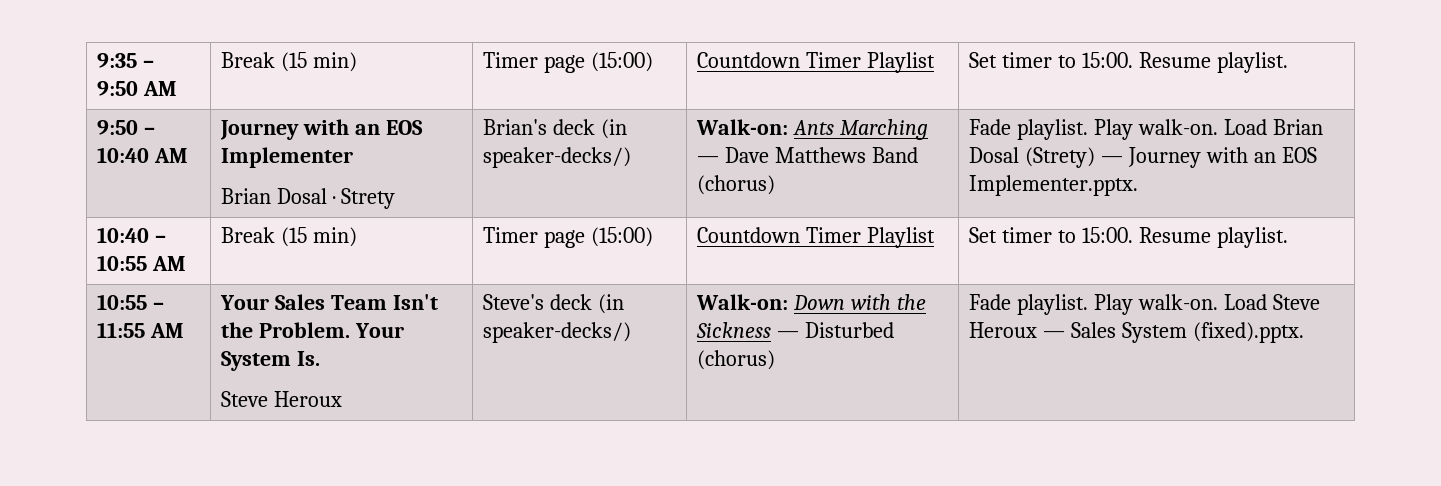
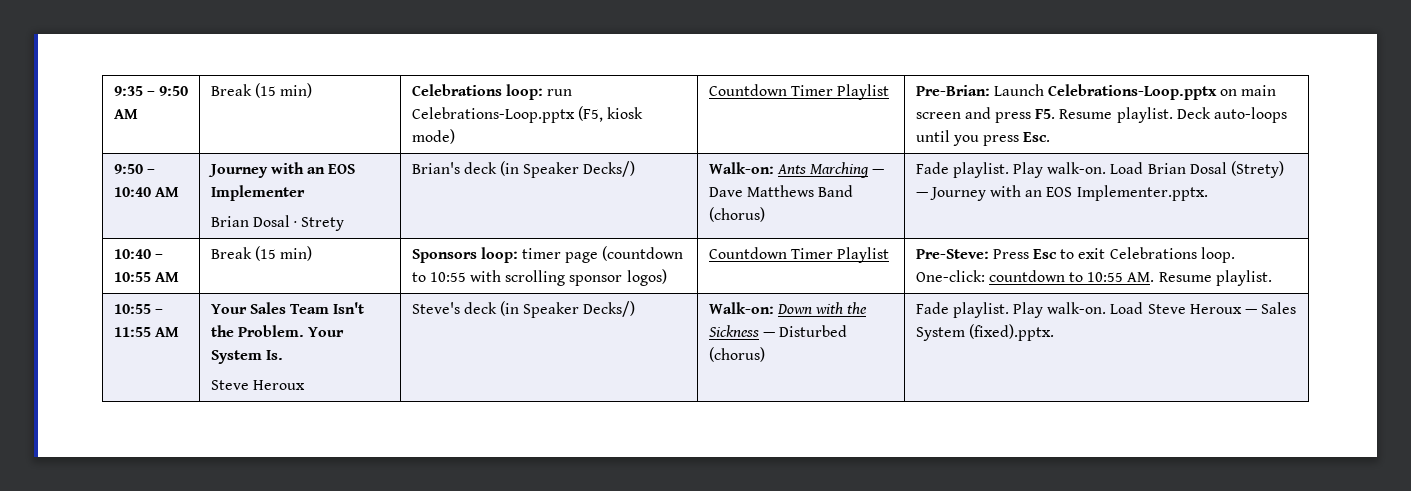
- 9:35 – 9:50 AM | Break (15 min) | Timer page (15:00) | Countdown Timer Playlist | Set timer to 15:00. Resume playlist.
+ 9:35 – 9:50 AM | Break (15 min) | Celebrations loop: run Celebrations-Loop.pptx (F5, kiosk mode) | Countdown Timer Playlist | Pre-Brian: Launch Celebrations-Loop.pptx on main screen and press F5. Resume playlist. Deck auto-loops until you press Esc.
  9:50 – 10:40 AM | Journey with an EOS Implementer
- Brian Dosal · Strety | Brian's deck (in speaker-decks/) | Walk-on: Ants Marching — Dave Matthews Band (chorus) | Fade playlist. Play walk-on. Load Brian Dosal (Strety) — Journey with an EOS Implementer.pptx.
+ Brian Dosal · Strety | Brian's deck (in Speaker Decks/) | Walk-on: Ants Marching — Dave Matthews Band (chorus) | Fade playlist. Play walk-on. Load Brian Dosal (Strety) — Journey with an EOS Implementer.pptx.
- 10:40 – 10:55 AM | Break (15 min) | Timer page (15:00) | Countdown Timer Playlist | Set timer to 15:00. Resume playlist.
+ 10:40 – 10:55 AM | Break (15 min) | Sponsors loop: timer page (countdown to 10:55 with scrolling sponsor logos) | Countdown Timer Playlist | Pre-Steve: Press Esc to exit Celebrations loop. One-click: countdown to 10:55 AM. Resume playlist.
  10:55 – 11:55 AM | Your Sales Team Isn't the Problem. Your System Is.
- Steve Heroux | Steve's deck (in speaker-decks/) | Walk-on: Down with the Sickness — Disturbed (chorus) | Fade playlist. Play walk-on. Load Steve Heroux — Sales System (fixed).pptx.
+ Steve Heroux | Steve's deck (in Speaker Decks/) | Walk-on: Down with the Sickness — Disturbed (chorus) | Fade playlist. Play walk-on. Load Steve Heroux — Sales System (fixed).pptx.

